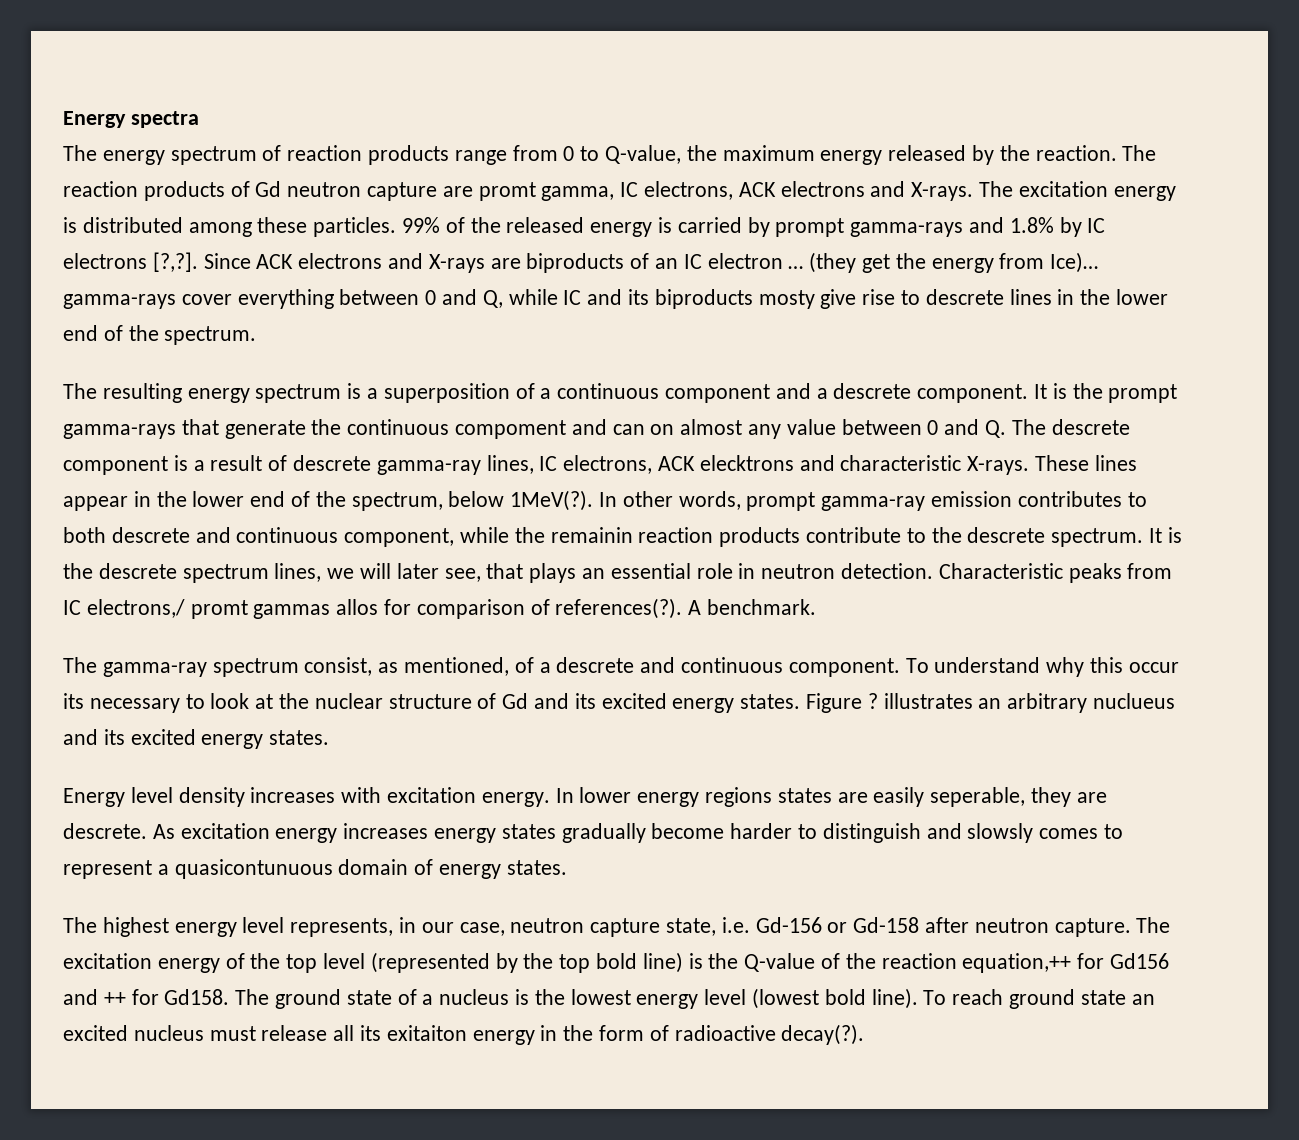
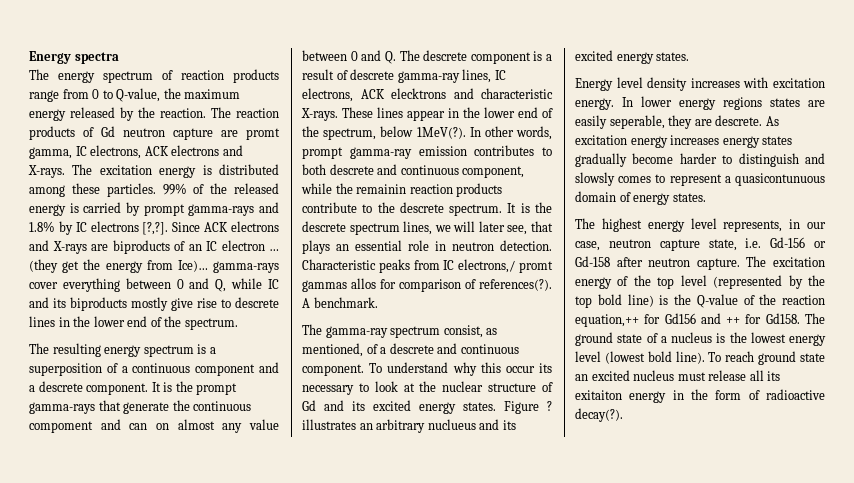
- (they get the energy from Ice)… gamma-rays cover everything between 0 and Q, while IC and its biproducts mosty give rise to descrete lines in the lower end of the spectrum.
+ (they get the energy from Ice)… gamma-rays cover everything between 0 and Q, while IC and its biproducts mostly give rise to descrete lines in the lower end of the spectrum.

